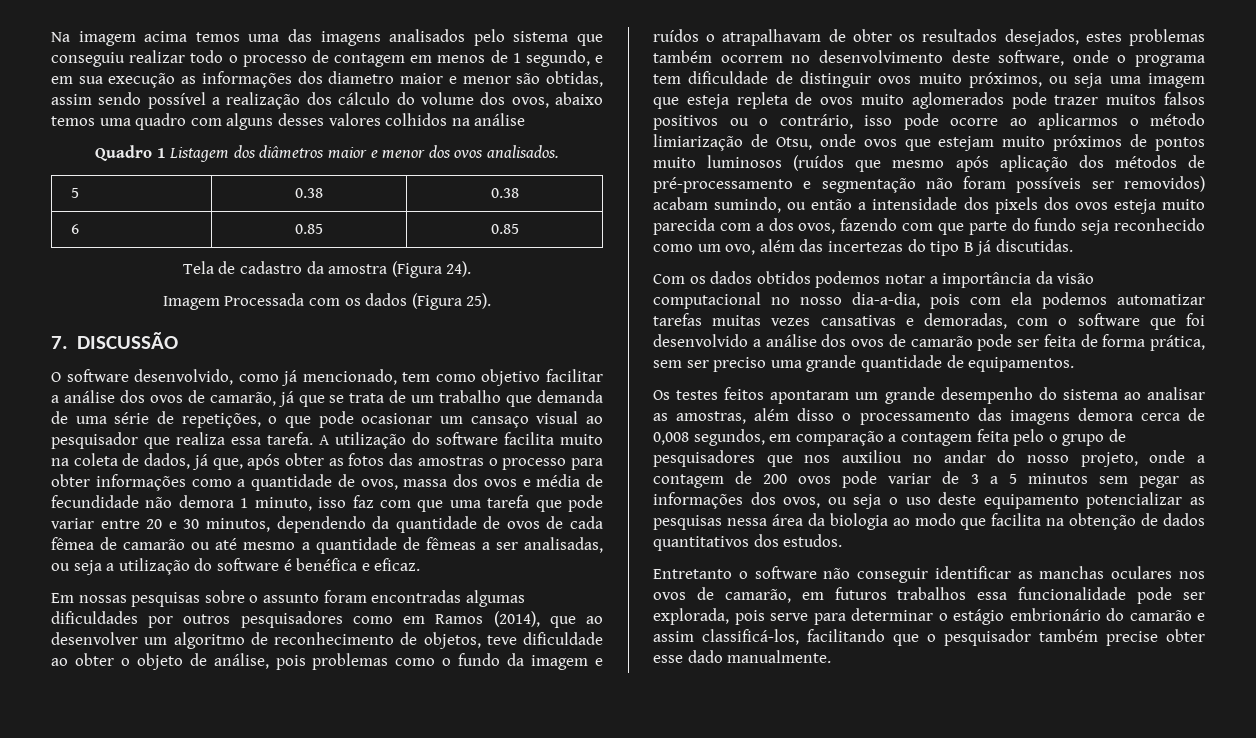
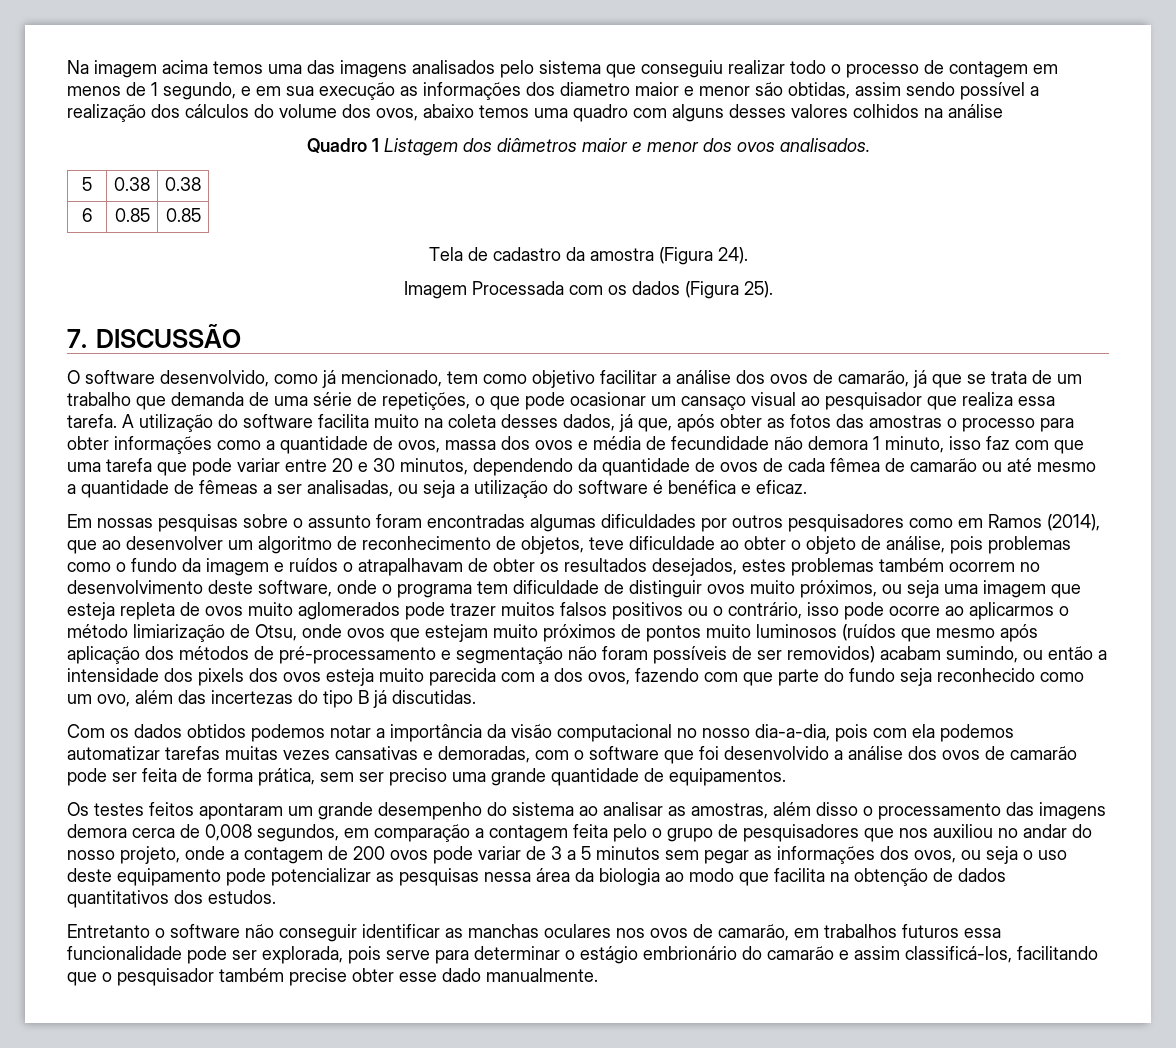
- Na imagem acima temos uma das imagens analisados pelo sistema que conseguiu realizar todo o processo de contagem em menos de 1 segundo, e em sua execução as informações dos diametro maior e menor são obtidas, assim sendo possível a realização dos cálculo do volume dos ovos, abaixo temos uma quadro com alguns desses valores colhidos na análise
+ Na imagem acima temos uma das imagens analisados pelo sistema que conseguiu realizar todo o processo de contagem em menos de 1 segundo, e em sua execução as informações dos diametro maior e menor são obtidas, assim sendo possível a realização dos cálculos do volume dos ovos, abaixo temos uma quadro com alguns desses valores colhidos na análise
- A utilização do software facilita muito na coleta de dados, já que, após obter as fotos das amostras o processo para obter informações como a quantidade de ovos, massa dos ovos e média de fecundidade não demora 1 minuto, isso faz com que uma tarefa que pode variar entre 20 e 30 minutos, dependendo da quantidade de ovos de cada fêmea de camarão ou até mesmo a quantidade de fêmeas a ser analisadas, ou seja a utilização do software é benéfica e eficaz.
+ A utilização do software facilita muito na coleta desses dados, já que, após obter as fotos das amostras o processo para obter informações como a quantidade de ovos, massa dos ovos e média de fecundidade não demora 1 minuto, isso faz com que uma tarefa que pode variar entre 20 e 30 minutos, dependendo da quantidade de ovos de cada fêmea de camarão ou até mesmo a quantidade de fêmeas a ser analisadas, ou seja a utilização do software é benéfica e eficaz.
- Em nossas pesquisas sobre o assunto foram encontradas algumas dificuldades por outros pesquisadores como em Ramos (2014), que ao desenvolver um algoritmo de reconhecimento de objetos, teve dificuldade ao obter o objeto de análise, pois problemas como o fundo da imagem e ruídos o atrapalhavam de obter os resultados desejados, estes problemas também ocorrem no desenvolvimento deste software, onde o programa tem dificuldade de distinguir ovos muito próximos, ou seja uma imagem que esteja repleta de ovos muito aglomerados pode trazer muitos falsos positivos ou o contrário, isso pode ocorre ao aplicarmos o método limiarização de Otsu, onde ovos que estejam muito próximos de pontos muito luminosos (ruídos que mesmo após aplicação dos métodos de pré-processamento e segmentação não foram possíveis ser removidos) acabam sumindo, ou então a intensidade dos pixels dos ovos esteja muito parecida com a dos ovos, fazendo com que parte do fundo seja reconhecido como um ovo, além das incertezas do tipo B já discutidas.
+ Em nossas pesquisas sobre o assunto foram encontradas algumas dificuldades por outros pesquisadores como em Ramos (2014), que ao desenvolver um algoritmo de reconhecimento de objetos, teve dificuldade ao obter o objeto de análise, pois problemas como o fundo da imagem e ruídos o atrapalhavam de obter os resultados desejados, estes problemas também ocorrem no desenvolvimento deste software, onde o programa tem dificuldade de distinguir ovos muito próximos, ou seja uma imagem que esteja repleta de ovos muito aglomerados pode trazer muitos falsos positivos ou o contrário, isso pode ocorre ao aplicarmos o método limiarização de Otsu, onde ovos que estejam muito próximos de pontos muito luminosos (ruídos que mesmo após aplicação dos métodos de pré-processamento e segmentação não foram possíveis de ser removidos) acabam sumindo, ou então a intensidade dos pixels dos ovos esteja muito parecida com a dos ovos, fazendo com que parte do fundo seja reconhecido como um ovo, além das incertezas do tipo B já discutidas.
- Os testes feitos apontaram um grande desempenho do sistema ao analisar as amostras, além disso o processamento das imagens demora cerca de 0,008 segundos, em comparação a contagem feita pelo o grupo de pesquisadores que nos auxiliou no andar do nosso projeto, onde a contagem de 200 ovos pode variar de 3 a 5 minutos sem pegar as informações dos ovos, ou seja o uso deste equipamento potencializar as pesquisas nessa área da biologia ao modo que facilita na obtenção de dados quantitativos dos estudos.
+ Os testes feitos apontaram um grande desempenho do sistema ao analisar as amostras, além disso o processamento das imagens demora cerca de 0,008 segundos, em comparação a contagem feita pelo o grupo de pesquisadores que nos auxiliou no andar do nosso projeto, onde a contagem de 200 ovos pode variar de 3 a 5 minutos sem pegar as informações dos ovos, ou seja o uso deste equipamento pode potencializar as pesquisas nessa área da biologia ao modo que facilita na obtenção de dados quantitativos dos estudos.
- Entretanto o software não conseguir identificar as manchas oculares nos ovos de camarão, em futuros trabalhos essa funcionalidade pode ser explorada, pois serve para determinar o estágio embrionário do camarão e assim classificá-los, facilitando que o pesquisador também precise obter esse dado manualmente.
+ Entretanto o software não conseguir identificar as manchas oculares nos ovos de camarão, em trabalhos futuros essa funcionalidade pode ser explorada, pois serve para determinar o estágio embrionário do camarão e assim classificá-los, facilitando que o pesquisador também precise obter esse dado manualmente.

